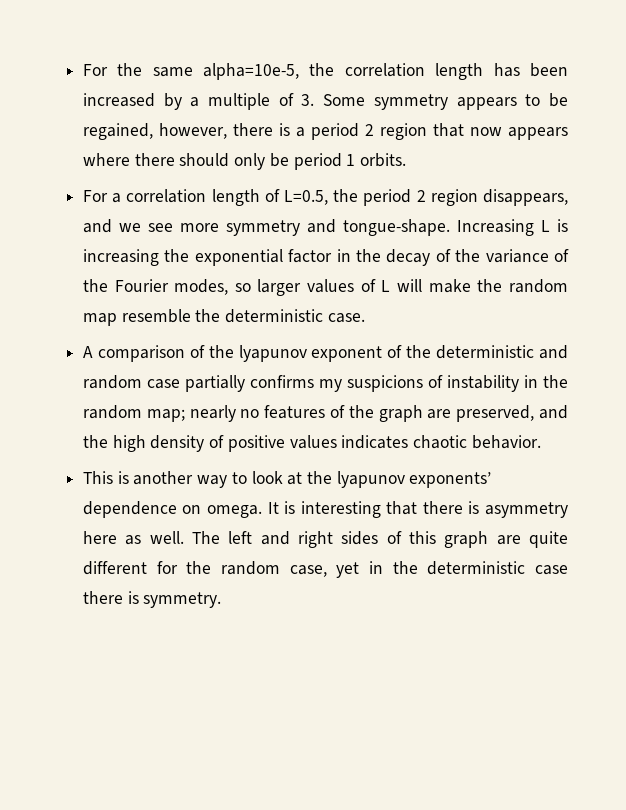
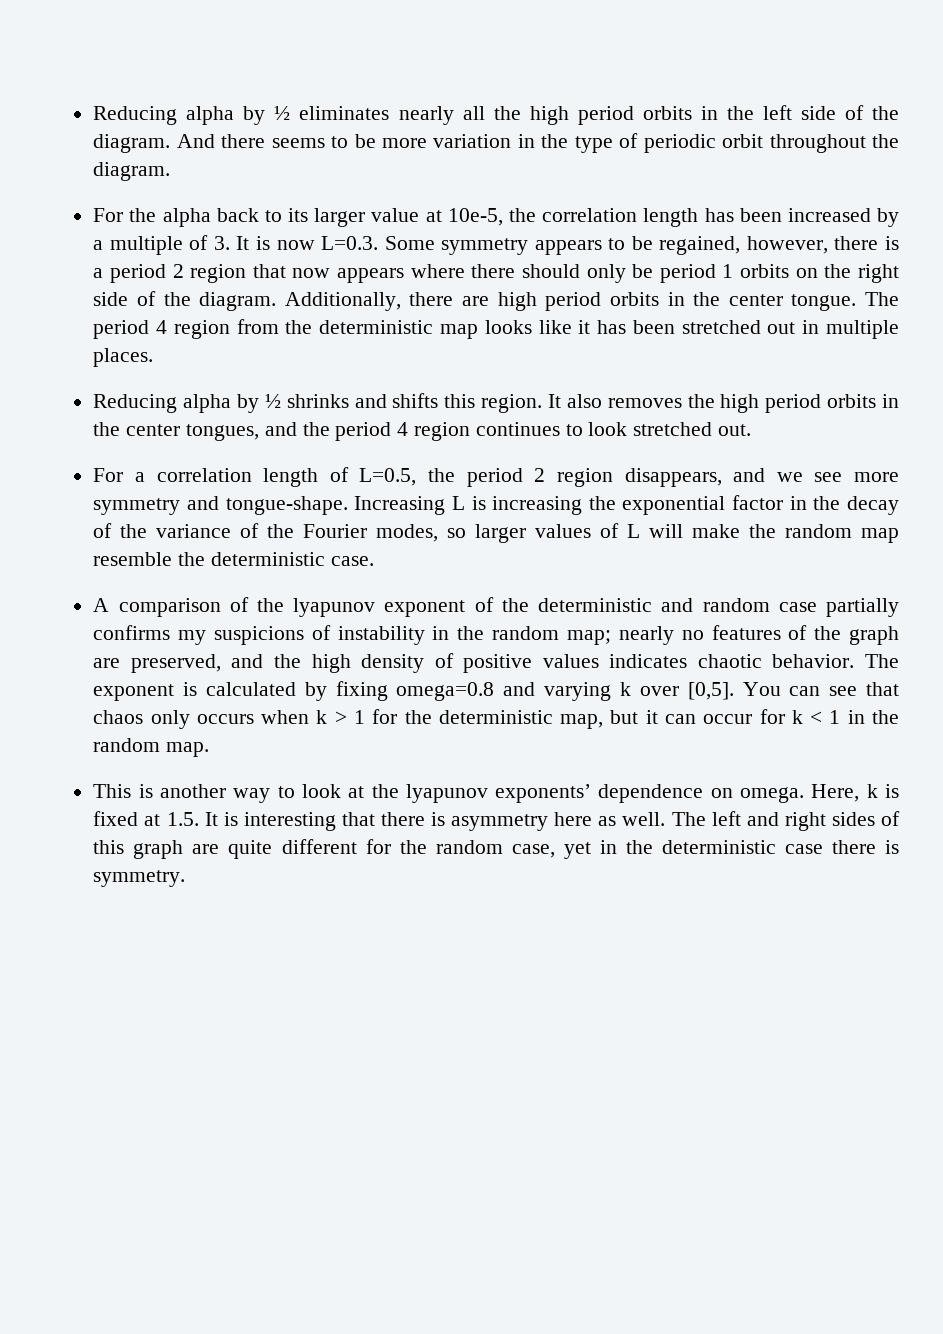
- For the same alpha=10e-5, the correlation length has been increased by a multiple of 3. Some symmetry appears to be regained, however, there is a period 2 region that now appears where there should only be period 1 orbits.
+ Reducing alpha by ½ eliminates nearly all the high period orbits in the left side of the diagram. And there seems to be more variation in the type of periodic orbit throughout the diagram.
+ For the alpha back to its larger value at 10e-5, the correlation length has been increased by a multiple of 3. It is now L=0.3. Some symmetry appears to be regained, however, there is a period 2 region that now appears where there should only be period 1 orbits on the right side of the diagram. Additionally, there are high period orbits in the center tongue. The period 4 region from the deterministic map looks like it has been stretched out in multiple places.
+ Reducing alpha by ½ shrinks and shifts this region. It also removes the high period orbits in the center tongues, and the period 4 region continues to look stretched out.
+ The exponent is calculated by fixing omega=0.8 and varying k over [0,5]. You can see that chaos only occurs when k > 1 for the deterministic map, but it can occur for k < 1 in the random map.
- It is interesting that there is asymmetry here as well.
+ Here, k is fixed at 1.5. It is interesting that there is asymmetry here as well.

